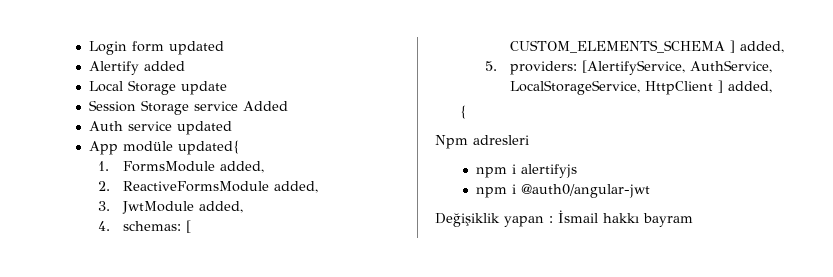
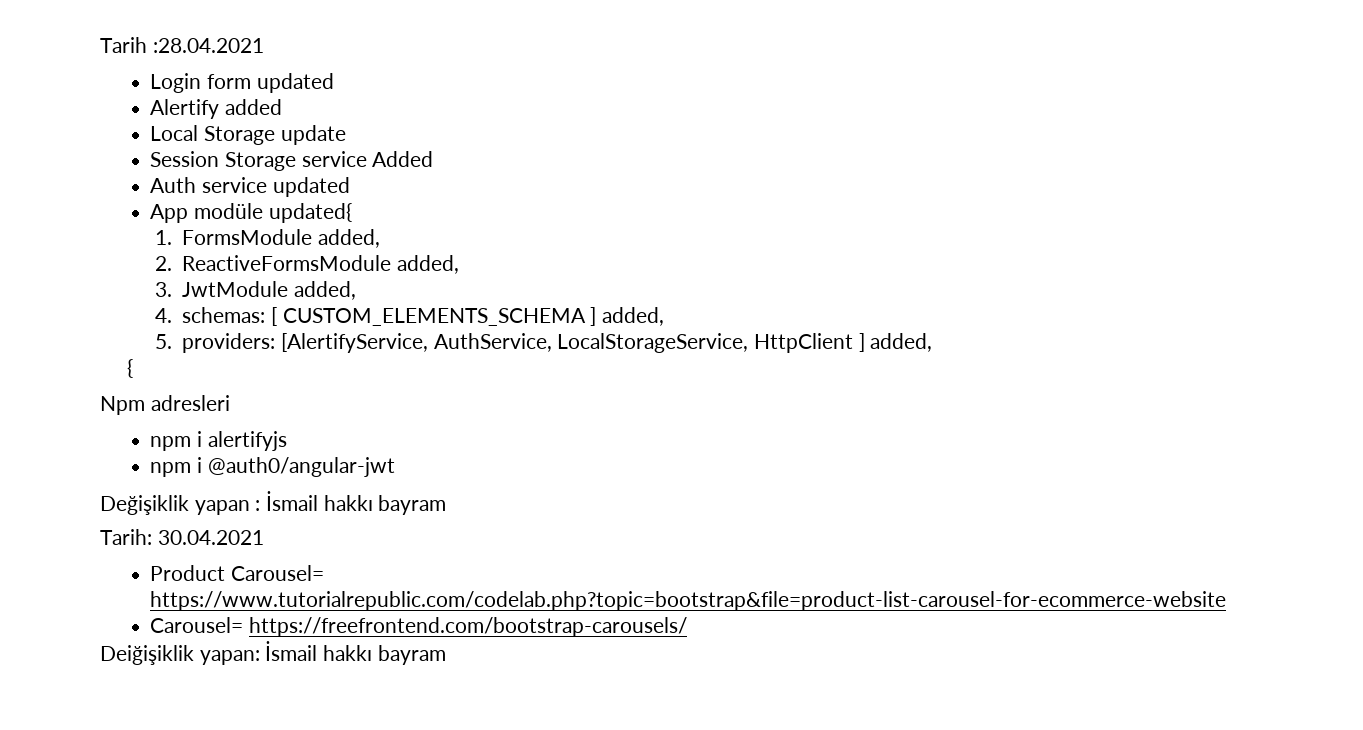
+ Tarih :28.04.2021
+ Tarih: 30.04.2021
+ Product Carousel= https://www.tutorialrepublic.com/codelab.php?topic=bootstrap&file=product-list-carousel-for-ecommerce-website
+ Carousel= https://freefrontend.com/bootstrap-carousels/
+ Deiğişiklik yapan: İsmail hakkı bayram

